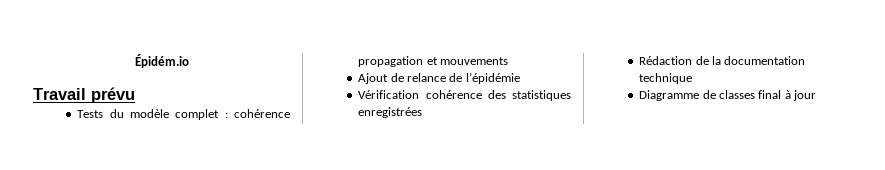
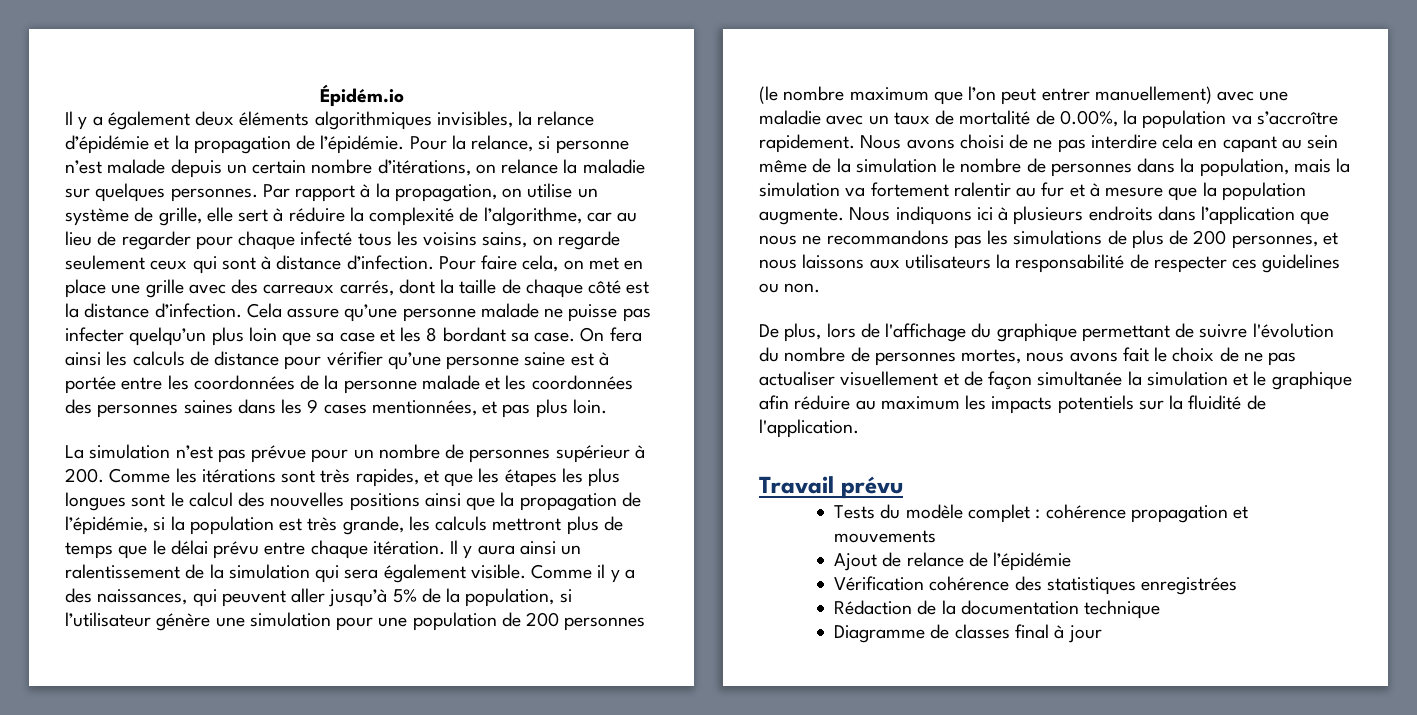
+ Il y a également deux éléments algorithmiques invisibles, la relance d’épidémie et la propagation de l’épidémie. Pour la relance, si personne n’est malade depuis un certain nombre d’itérations, on relance la maladie sur quelques personnes. Par rapport à la propagation, on utilise un système de grille, elle sert à réduire la complexité de l’algorithme, car au lieu de regarder pour chaque infecté tous les voisins sains, on regarde seulement ceux qui sont à distance d’infection. Pour faire cela, on met en place une grille avec des carreaux carrés, dont la taille de chaque côté est la distance d’infection. Cela assure qu’une personne malade ne puisse pas infecter quelqu’un plus loin que sa case et les 8 bordant sa case. On fera ainsi les calculs de distance pour vérifier qu’une personne saine est à portée entre les coordonnées de la personne malade et les coordonnées des personnes saines dans les 9 cases mentionnées, et pas plus loin.
+ La simulation n’est pas prévue pour un nombre de personnes supérieur à 200. Comme les itérations sont très rapides, et que les étapes les plus longues sont le calcul des nouvelles positions ainsi que la propagation de l’épidémie, si la population est très grande, les calculs mettront plus de temps que le délai prévu entre chaque itération. Il y aura ainsi un ralentissement de la simulation qui sera également visible. Comme il y a des naissances, qui peuvent aller jusqu’à 5% de la population, si l’utilisateur génère une simulation pour une population de 200 personnes (le nombre maximum que l’on peut entrer manuellement) avec une maladie avec un taux de mortalité de 0.00%, la population va s’accroître rapidement. Nous avons choisi de ne pas interdire cela en capant au sein même de la simulation le nombre de personnes dans la population, mais la simulation va fortement ralentir au fur et à mesure que la population augmente. Nous indiquons ici à plusieurs endroits dans l’application que nous ne recommandons pas les simulations de plus de 200 personnes, et nous laissons aux utilisateurs la responsabilité de respecter ces guidelines ou non.
+ De plus, lors de l'affichage du graphique permettant de suivre l'évolution du nombre de personnes mortes, nous avons fait le choix de ne pas actualiser visuellement et de façon simultanée la simulation et le graphique afin réduire au maximum les impacts potentiels sur la fluidité de l'application.

